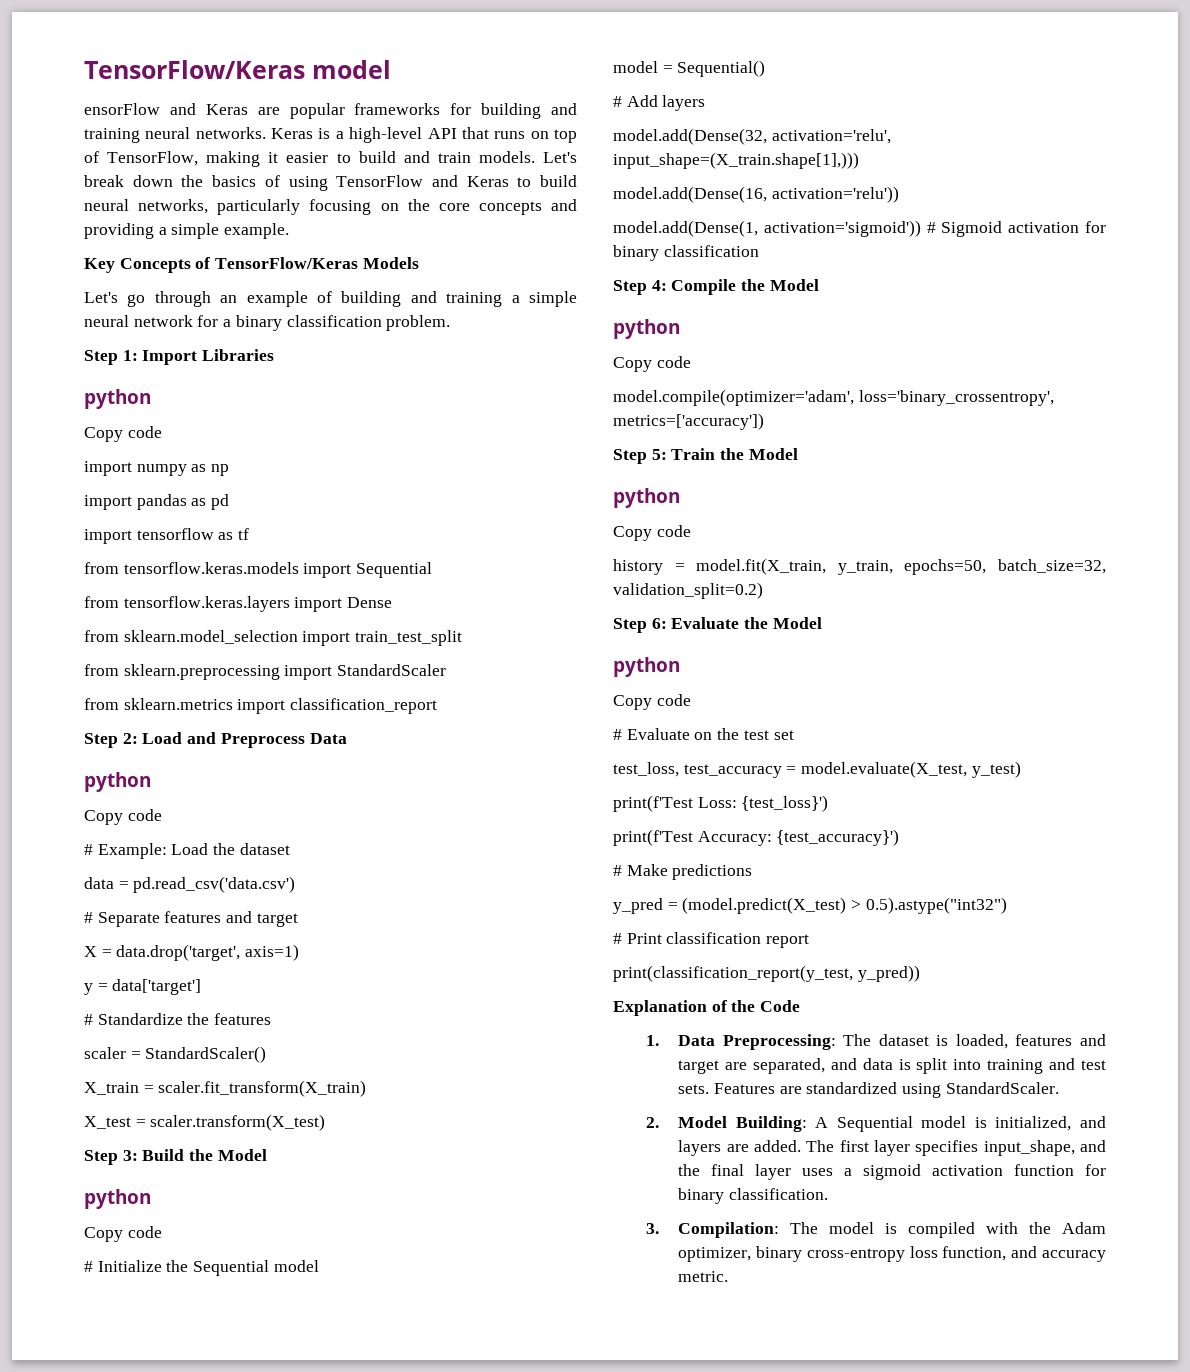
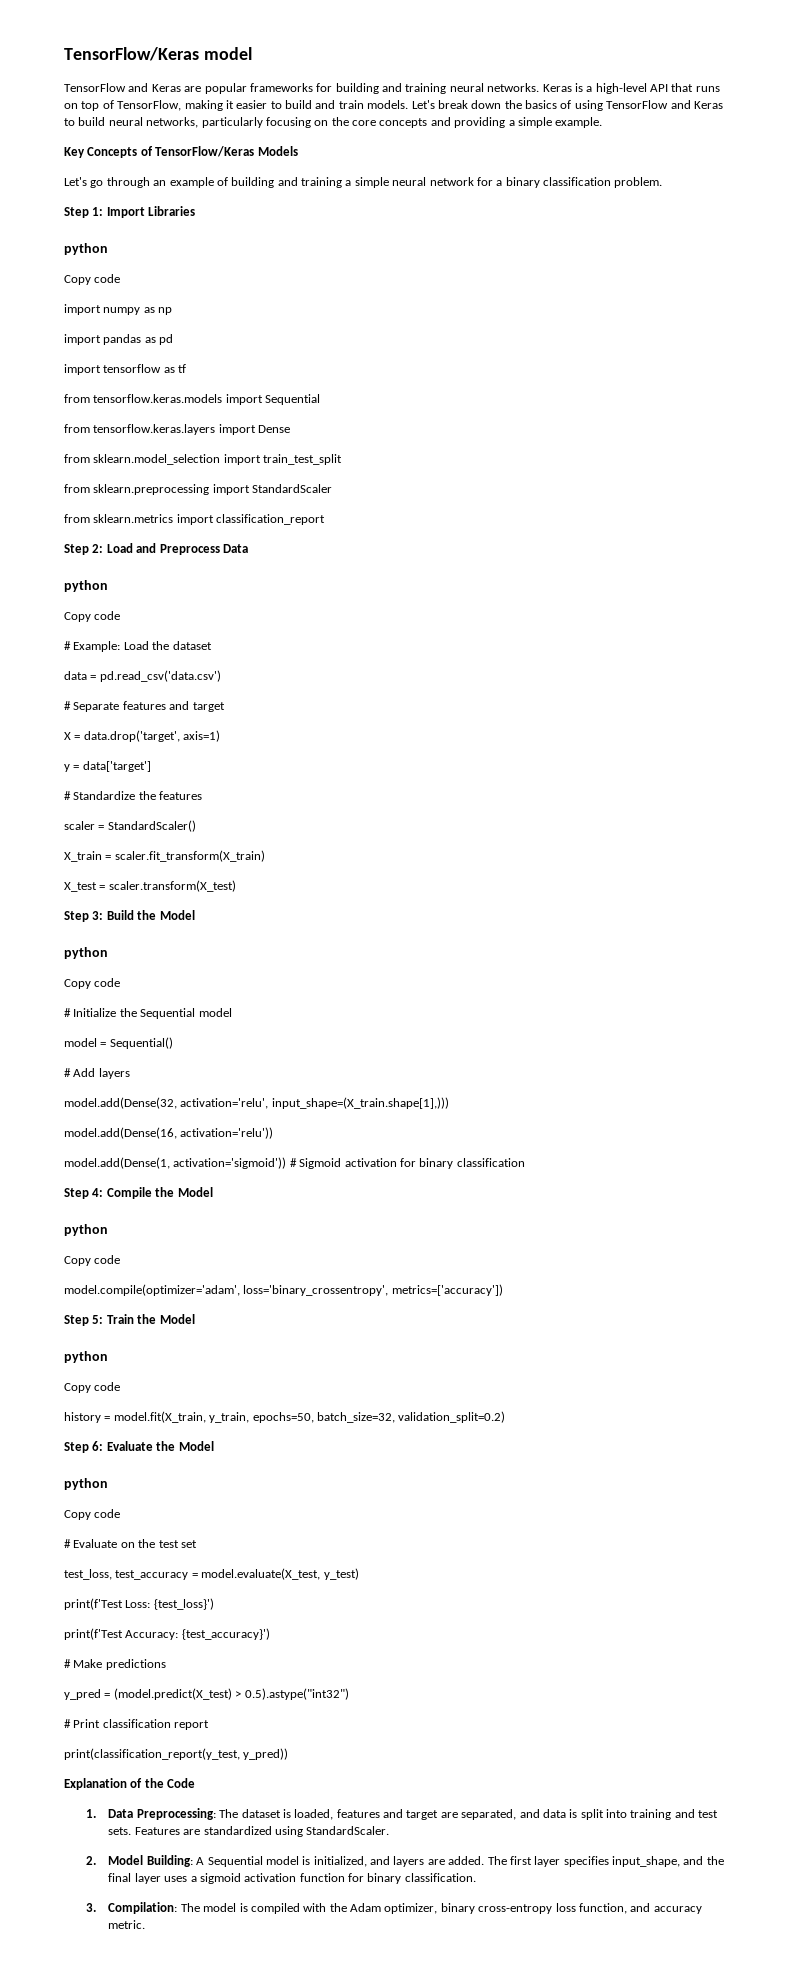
- ensorFlow and Keras are popular frameworks for building and training neural networks.
+ TensorFlow and Keras are popular frameworks for building and training neural networks.

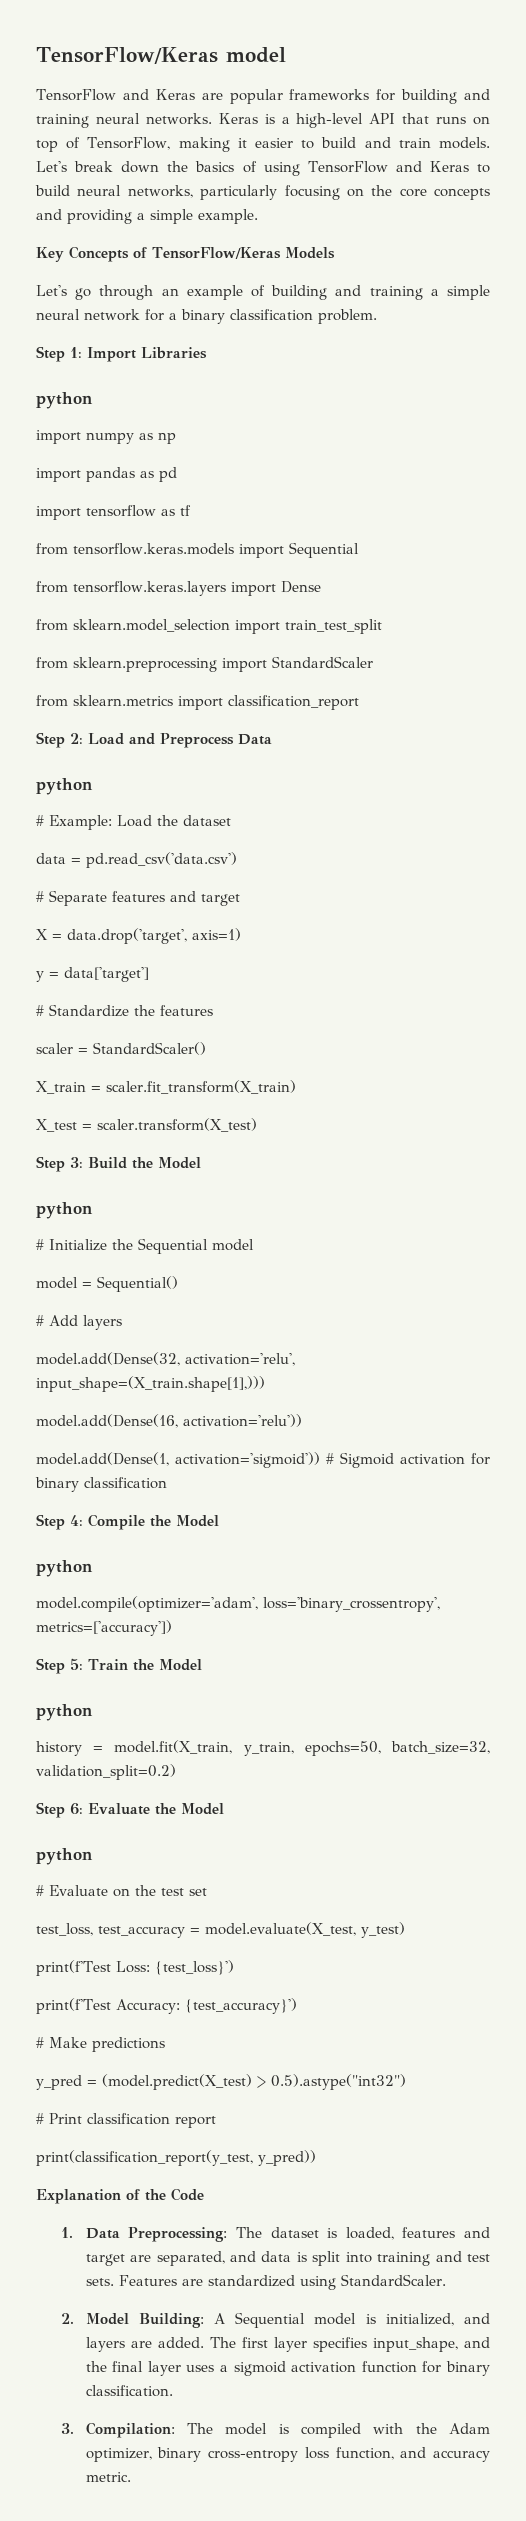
  Step 1: Import Libraries
  python
- Copy code
  Step 2: Load and Preprocess Data
  python
- Copy code
  Step 3: Build the Model
  python
- Copy code
  Step 4: Compile the Model
  python
- Copy code
  Step 5: Train the Model
  python
- Copy code
  Step 6: Evaluate the Model
  python
- Copy code

